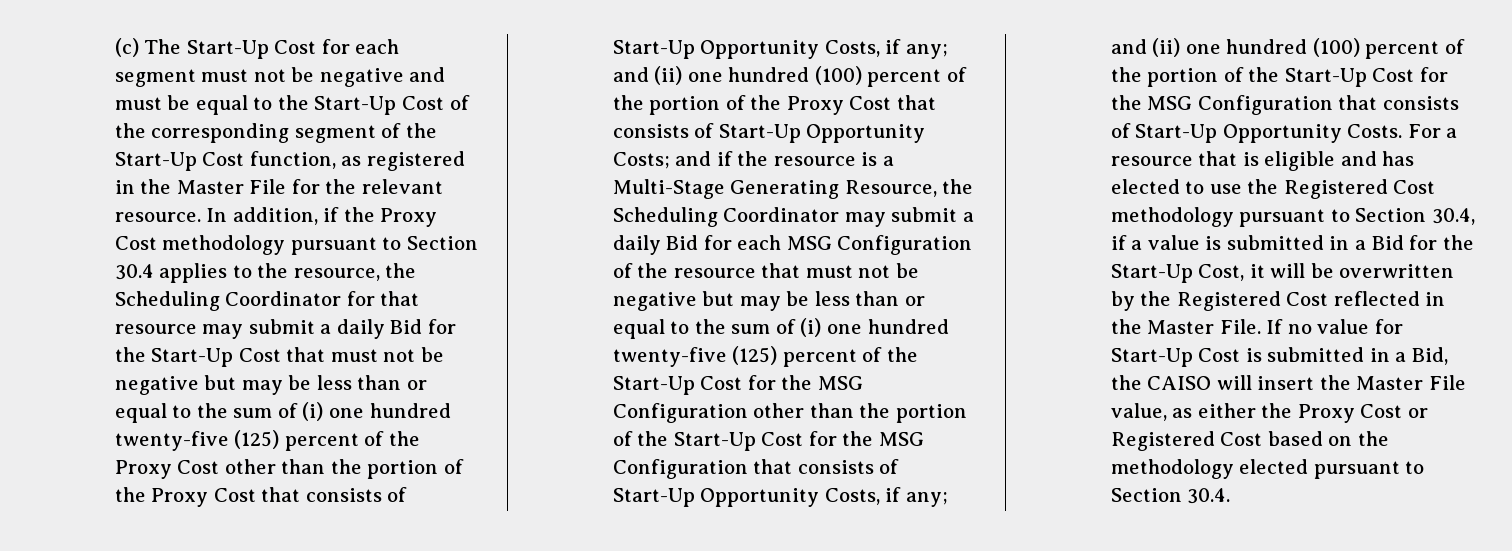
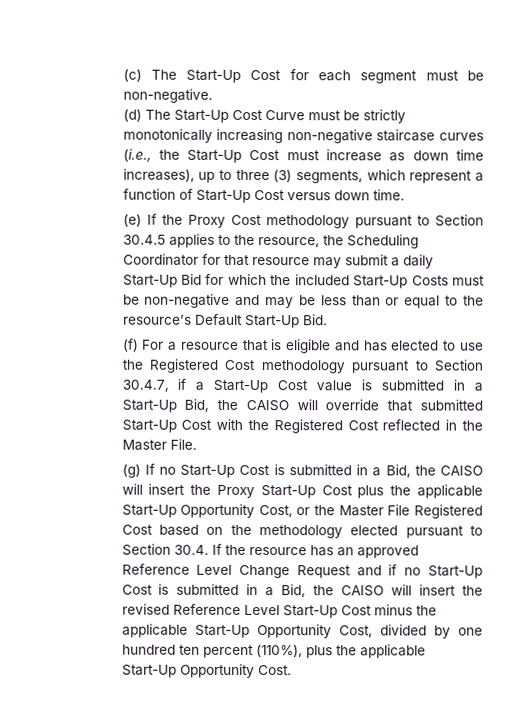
- (c) The Start-Up Cost for each segment must not be negative and must be equal to the Start-Up Cost of the corresponding segment of the Start-Up Cost function, as registered in the Master File for the relevant resource. In addition, if the Proxy Cost methodology pursuant to Section 30.4 applies to the resource, the Scheduling Coordinator for that resource may submit a daily Bid for the Start-Up Cost that must not be negative but may be less than or equal to the sum of (i) one hundred twenty-five (125) percent of the Proxy Cost other than the portion of the Proxy Cost that consists of Start-Up Opportunity Costs, if any; and (ii) one hundred (100) percent of the portion of the Proxy Cost that consists of Start-Up Opportunity Costs; and if the resource is a Multi-Stage Generating Resource, the Scheduling Coordinator may submit a daily Bid for each MSG Configuration of the resource that must not be negative but may be less than or equal to the sum of (i) one hundred twenty-five (125) percent of the Start-Up Cost for the MSG Configuration other than the portion of the Start-Up Cost for the MSG Configuration that consists of Start-Up Opportunity Costs, if any; and (ii) one hundred (100) percent of the portion of the Start-Up Cost for the MSG Configuration that consists of Start-Up Opportunity Costs. For a resource that is eligible and has elected to use the Registered Cost methodology pursuant to Section 30.4, if a value is submitted in a Bid for the Start-Up Cost, it will be overwritten by the Registered Cost reflected in the Master File. If no value for Start-Up Cost is submitted in a Bid, the CAISO will insert the Master File value, as either the Proxy Cost or Registered Cost based on the methodology elected pursuant to Section 30.4.
+ (c) The Start-Up Cost for each segment must be non-negative.
+ (d) The Start-Up Cost Curve must be strictly monotonically increasing non-negative staircase curves (i.e., the Start-Up Cost must increase as down time increases), up to three (3) segments, which represent a function of Start-Up Cost versus down time.
+ (e) If the Proxy Cost methodology pursuant to Section 30.4.5 applies to the resource, the Scheduling Coordinator for that resource may submit a daily Start-Up Bid for which the included Start-Up Costs must be non-negative and may be less than or equal to the resource’s Default Start-Up Bid.
+ (f) For a resource that is eligible and has elected to use the Registered Cost methodology pursuant to Section 30.4.7, if a Start-Up Cost value is submitted in a Start-Up Bid, the CAISO will override that submitted Start-Up Cost with the Registered Cost reflected in the Master File.
+ (g) If no Start-Up Cost is submitted in a Bid, the CAISO will insert the Proxy Start-Up Cost plus the applicable Start-Up Opportunity Cost, or the Master File Registered Cost based on the methodology elected pursuant to Section 30.4. If the resource has an approved Reference Level Change Request and if no Start-Up Cost is submitted in a Bid, the CAISO will insert the revised Reference Level Start-Up Cost minus the applicable Start-Up Opportunity Cost, divided by one hundred ten percent (110%), plus the applicable Start-Up Opportunity Cost.

